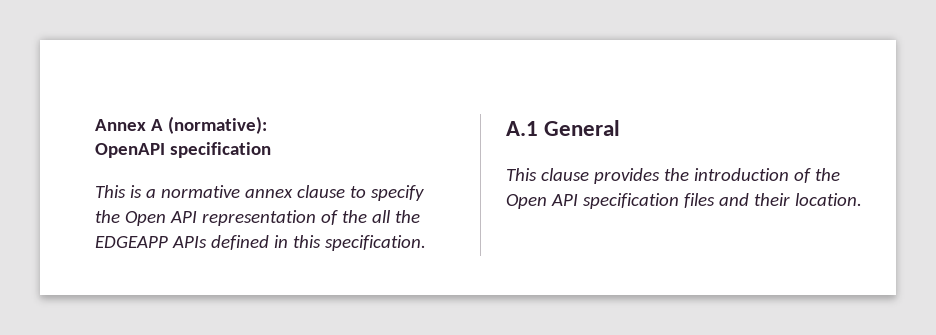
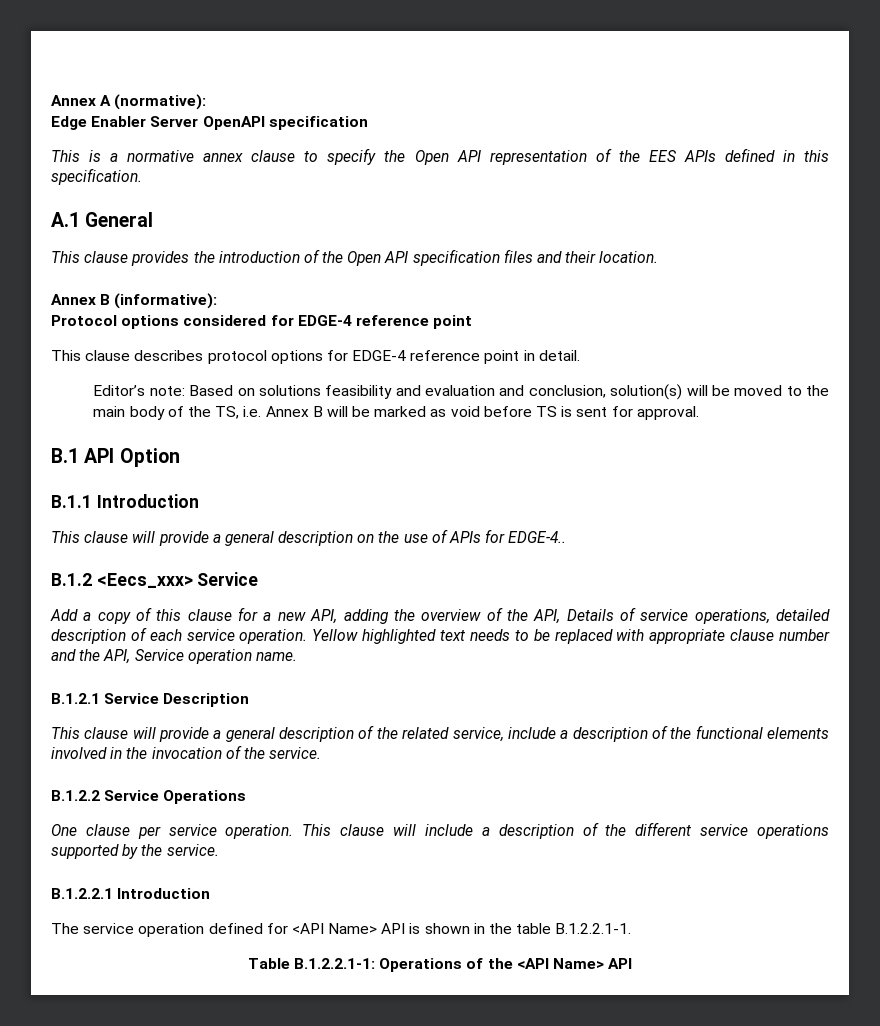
- OpenAPI specification
+ Edge Enabler Server OpenAPI specification
- This is a normative annex clause to specify the Open API representation of the all the EDGEAPP APIs defined in this specification.
+ This is a normative annex clause to specify the Open API representation of the EES APIs defined in this specification.
+ Annex B (informative):
+ Protocol options considered for EDGE-4 reference point
+ This clause describes protocol options for EDGE-4 reference point in detail.
+ Editor’s note: Based on solutions feasibility and evaluation and conclusion, solution(s) will be moved to the main body of the TS, i.e. Annex B will be marked as void before TS is sent for approval.
+ B.1 API Option
+ B.1.1 Introduction
+ This clause will provide a general description on the use of APIs for EDGE-4..
+ B.1.2 <Eecs_xxx> Service
+ Add a copy of this clause for a new API, adding the overview of the API, Details of service operations, detailed description of each service operation. Yellow highlighted text needs to be replaced with appropriate clause number and the API, Service operation name.
+ B.1.2.1 Service Description
+ This clause will provide a general description of the related service, include a description of the functional elements involved in the invocation of the service.
+ B.1.2.2 Service Operations
+ One clause per service operation. This clause will include a description of the different service operations supported by the service.
+ B.1.2.2.1 Introduction
+ The service operation defined for <API Name> API is shown in the table B.1.2.2.1-1.
+ Table B.1.2.2.1-1: Operations of the <API Name> API

